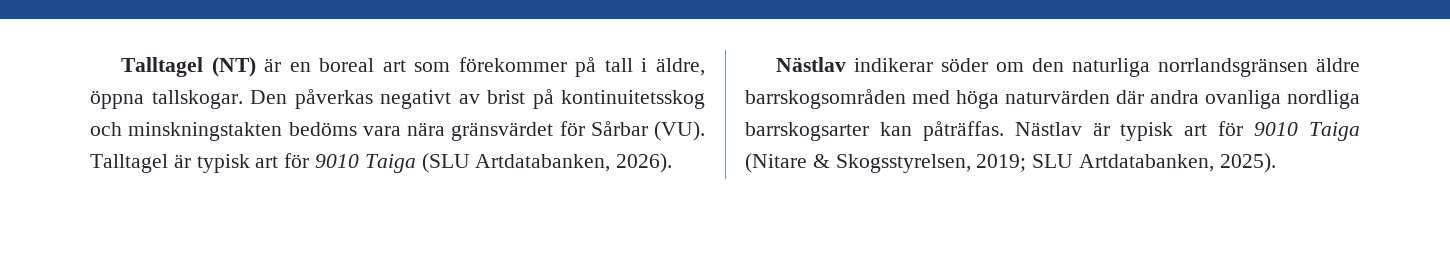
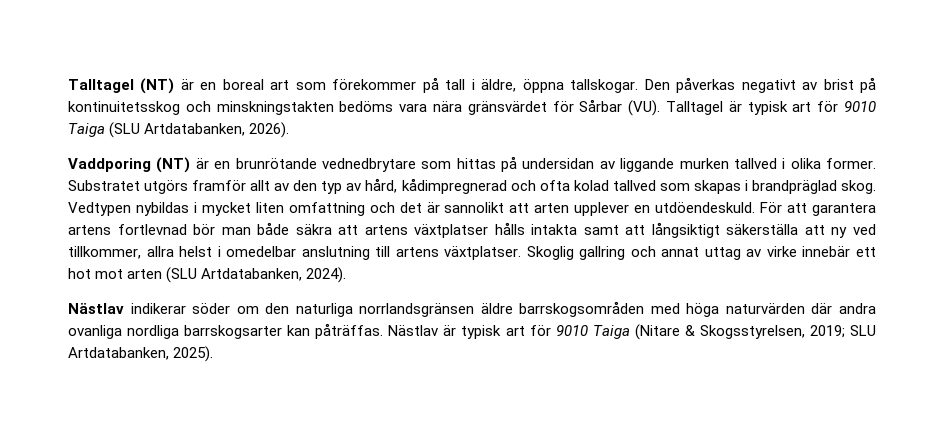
+ Vaddporing (NT) är en brunrötande vednedbrytare som hittas på undersidan av liggande murken tallved i olika former. Substratet utgörs framför allt av den typ av hård, kådimpregnerad och ofta kolad tallved som skapas i brandpräglad skog. Vedtypen nybildas i mycket liten omfattning och det är sannolikt att arten upplever en utdöendeskuld. För att garantera artens fortlevnad bör man både säkra att artens växtplatser hålls intakta samt att långsiktigt säkerställa att ny ved tillkommer, allra helst i omedelbar anslutning till artens växtplatser. Skoglig gallring och annat uttag av virke innebär ett hot mot arten (SLU Artdatabanken, 2024).

